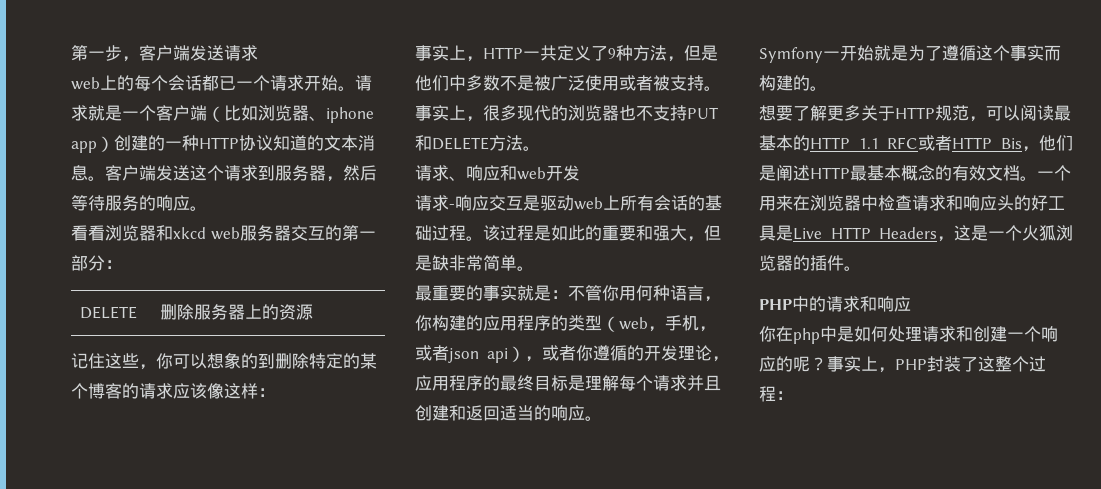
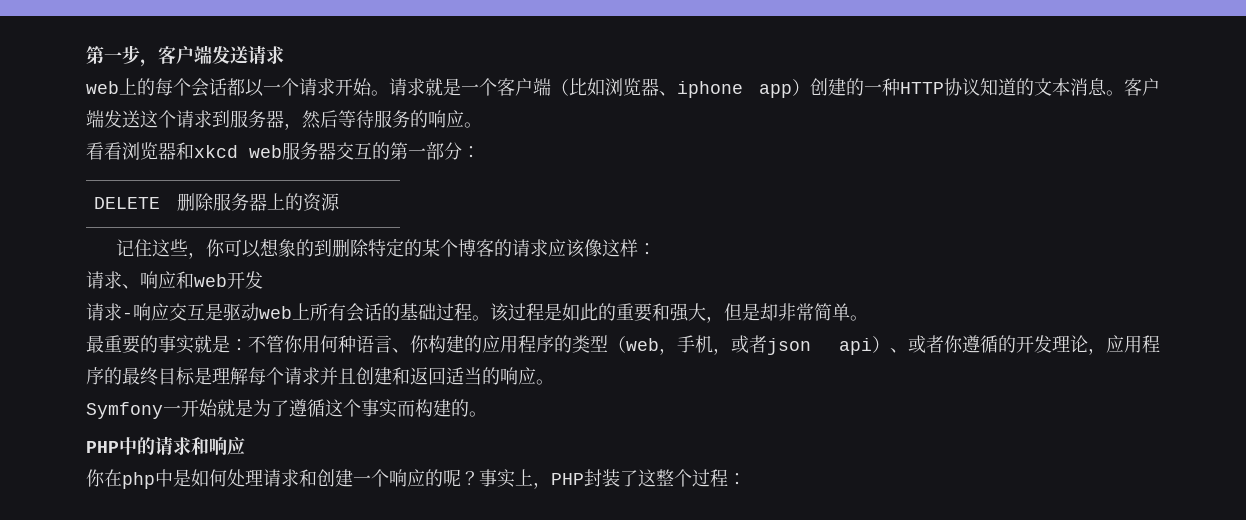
- web上的每个会话都已一个请求开始。
+ web上的每个会话都以一个请求开始。
- 事实上，HTTP一共定义了9种方法，但是他们中多数不是被广泛使用或者被支持。事实上，很多现代的浏览器也不支持PUT和DELETE方法。
- 该过程是如此的重要和强大，但是缺非常简单。
+ 该过程是如此的重要和强大，但是却非常简单。
- 最重要的事实就是：不管你用何种语言，你构建的应用程序的类型（web，手机，或者json api），或者你遵循的开发理论，应用程序的最终目标是理解每个请求并且创建和返回适当的响应。
+ 最重要的事实就是：不管你用何种语言、你构建的应用程序的类型（web，手机，或者json api）、或者你遵循的开发理论，应用程序的最终目标是理解每个请求并且创建和返回适当的响应。
- 想要了解更多关于HTTP规范，可以阅读最基本的HTTP 1.1 RFC或者HTTP Bis，他们是阐述HTTP最基本概念的有效文档。一个用来在浏览器中检查请求和响应头的好工具是Live HTTP Headers，这是一个火狐浏览器的插件。

